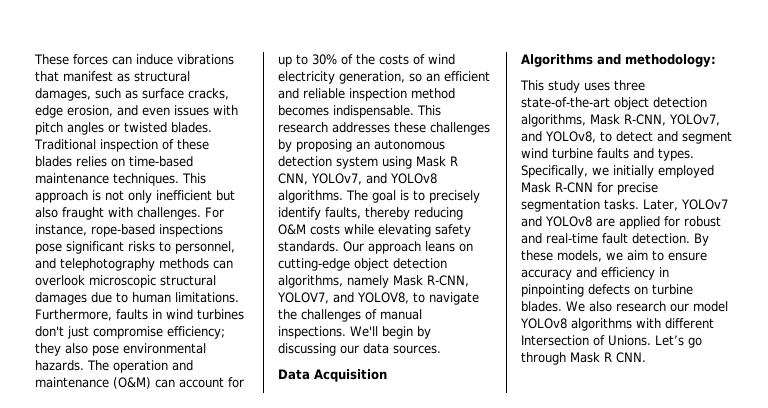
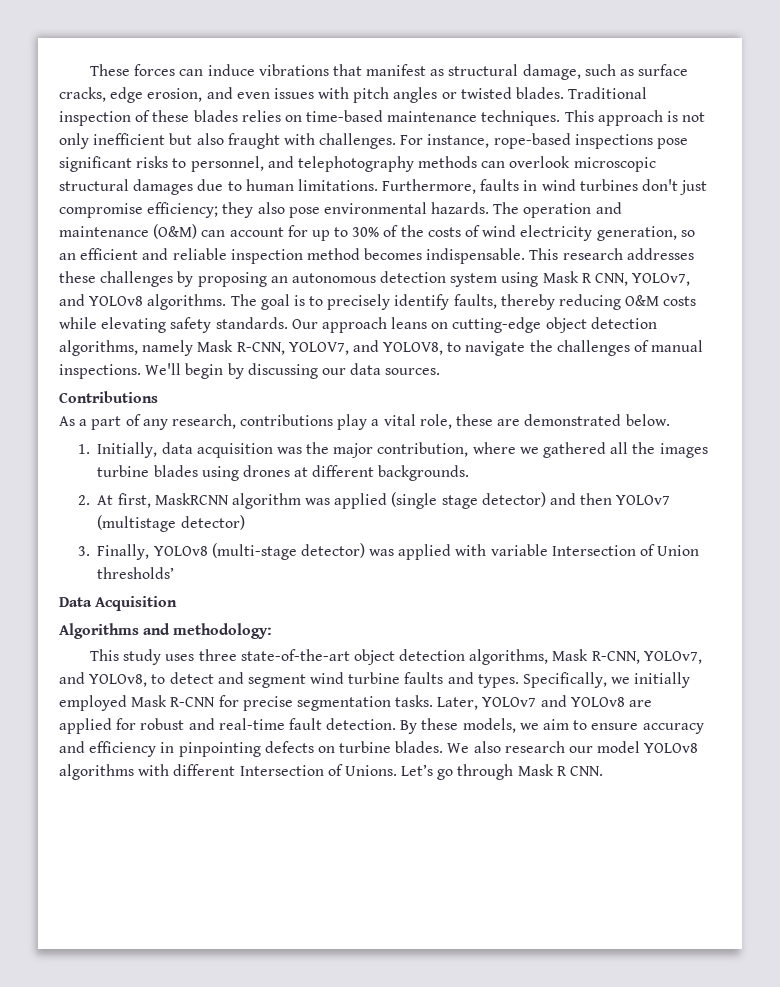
- These forces can induce vibrations that manifest as structural damages, such as surface cracks, edge erosion, and even issues with pitch angles or twisted blades.
+ These forces can induce vibrations that manifest as structural damage, such as surface cracks, edge erosion, and even issues with pitch angles or twisted blades.
+ Contributions
+ As a part of any research, contributions play a vital role, these are demonstrated below.
+ 1. Initially, data acquisition was the major contribution, where we gathered all the images turbine blades using drones at different backgrounds.
+ 2. At first, MaskRCNN algorithm was applied (single stage detector) and then YOLOv7 (multistage detector)
+ 3. Finally, YOLOv8 (multi-stage detector) was applied with variable Intersection of Union thresholds’

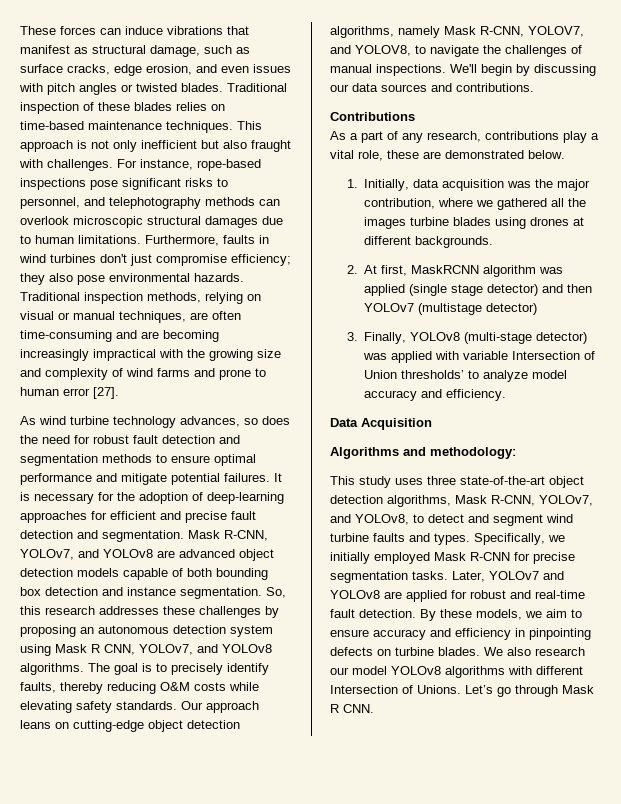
- The operation and maintenance (O&M) can account for up to 30% of the costs of wind electricity generation, so an efficient and reliable inspection method becomes indispensable. This research addresses these challenges by proposing an autonomous detection system using Mask R CNN, YOLOv7, and YOLOv8 algorithms.
+ Traditional inspection methods, relying on visual or manual techniques, are often time-consuming and are becoming increasingly impractical with the growing size and complexity of wind farms and prone to human error [27].
+ As wind turbine technology advances, so does the need for robust fault detection and segmentation methods to ensure optimal performance and mitigate potential failures. It is necessary for the adoption of deep-learning approaches for efficient and precise fault detection and segmentation. Mask R-CNN, YOLOv7, and YOLOv8 are advanced object detection models capable of both bounding box detection and instance segmentation. So, this research addresses these challenges by proposing an autonomous detection system using Mask R CNN, YOLOv7, and YOLOv8 algorithms.
- We'll begin by discussing our data sources.
+ We'll begin by discussing our data sources and contributions.
- 3. Finally, YOLOv8 (multi-stage detector) was applied with variable Intersection of Union thresholds’
+ 3. Finally, YOLOv8 (multi-stage detector) was applied with variable Intersection of Union thresholds’ to analyze model accuracy and efficiency.

